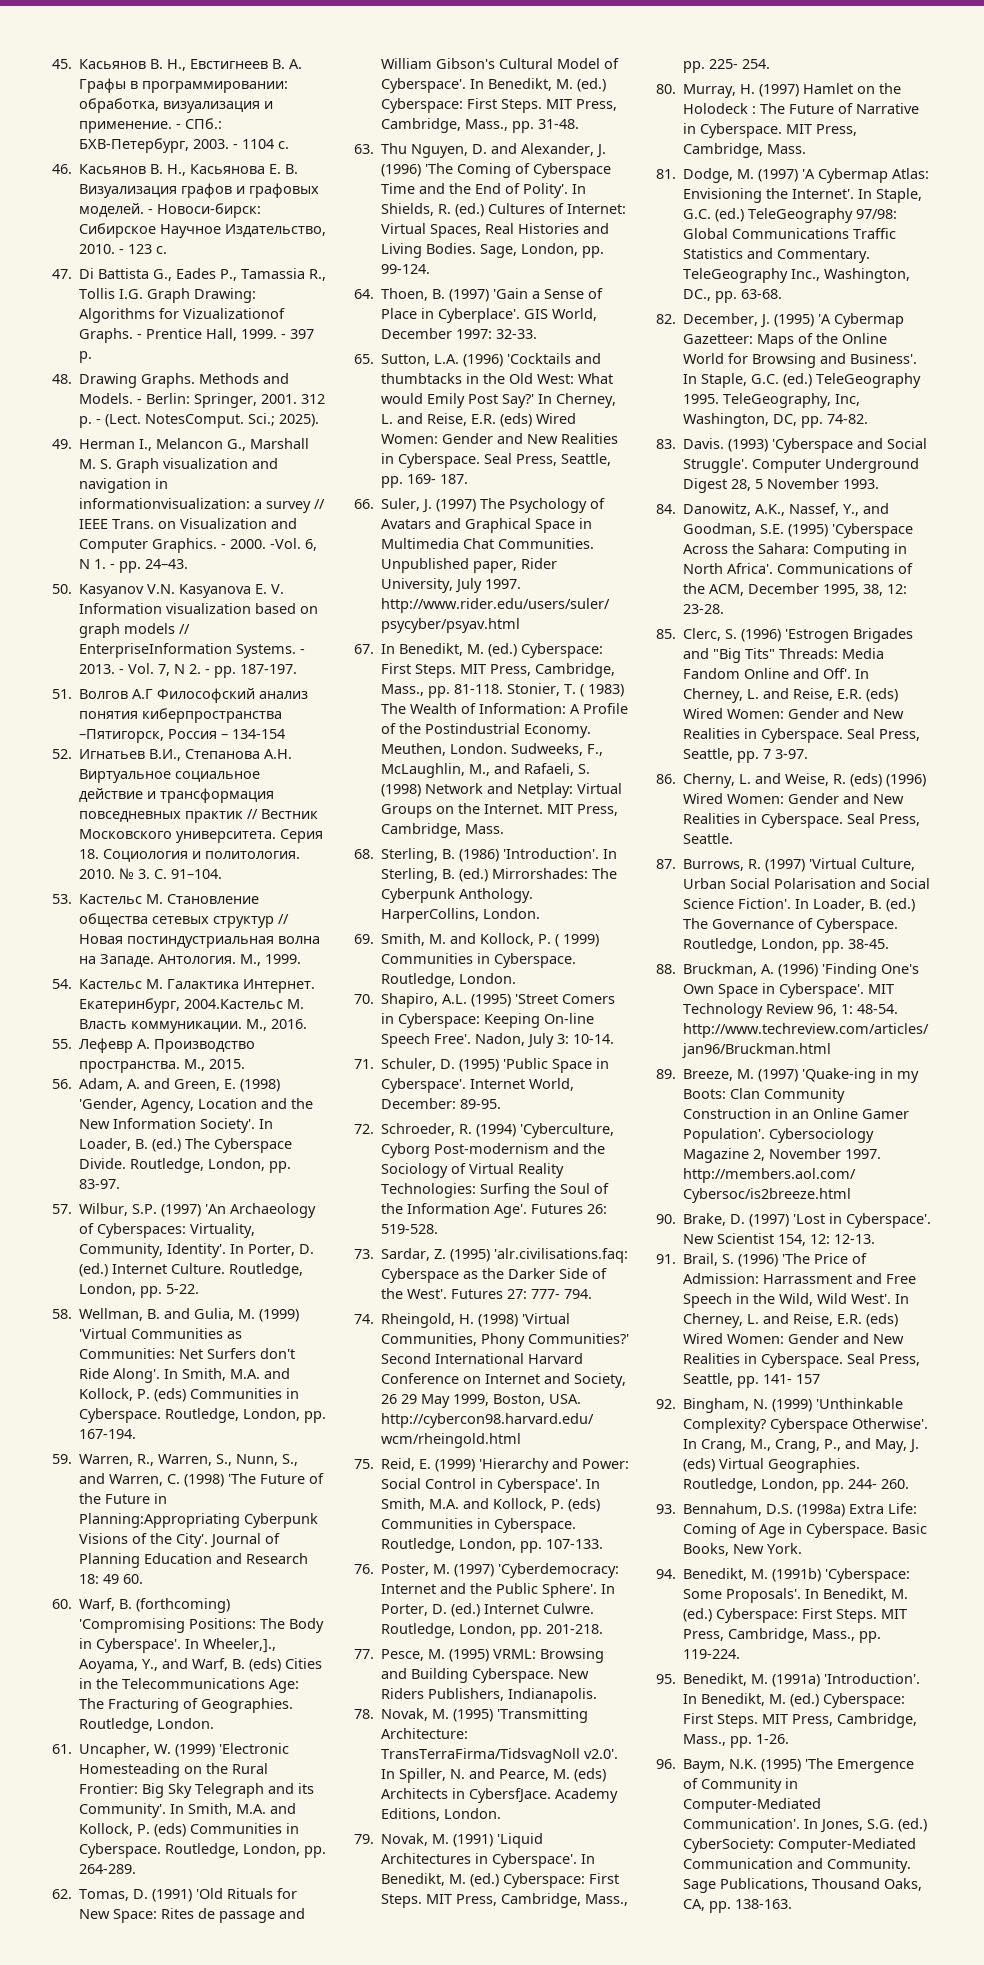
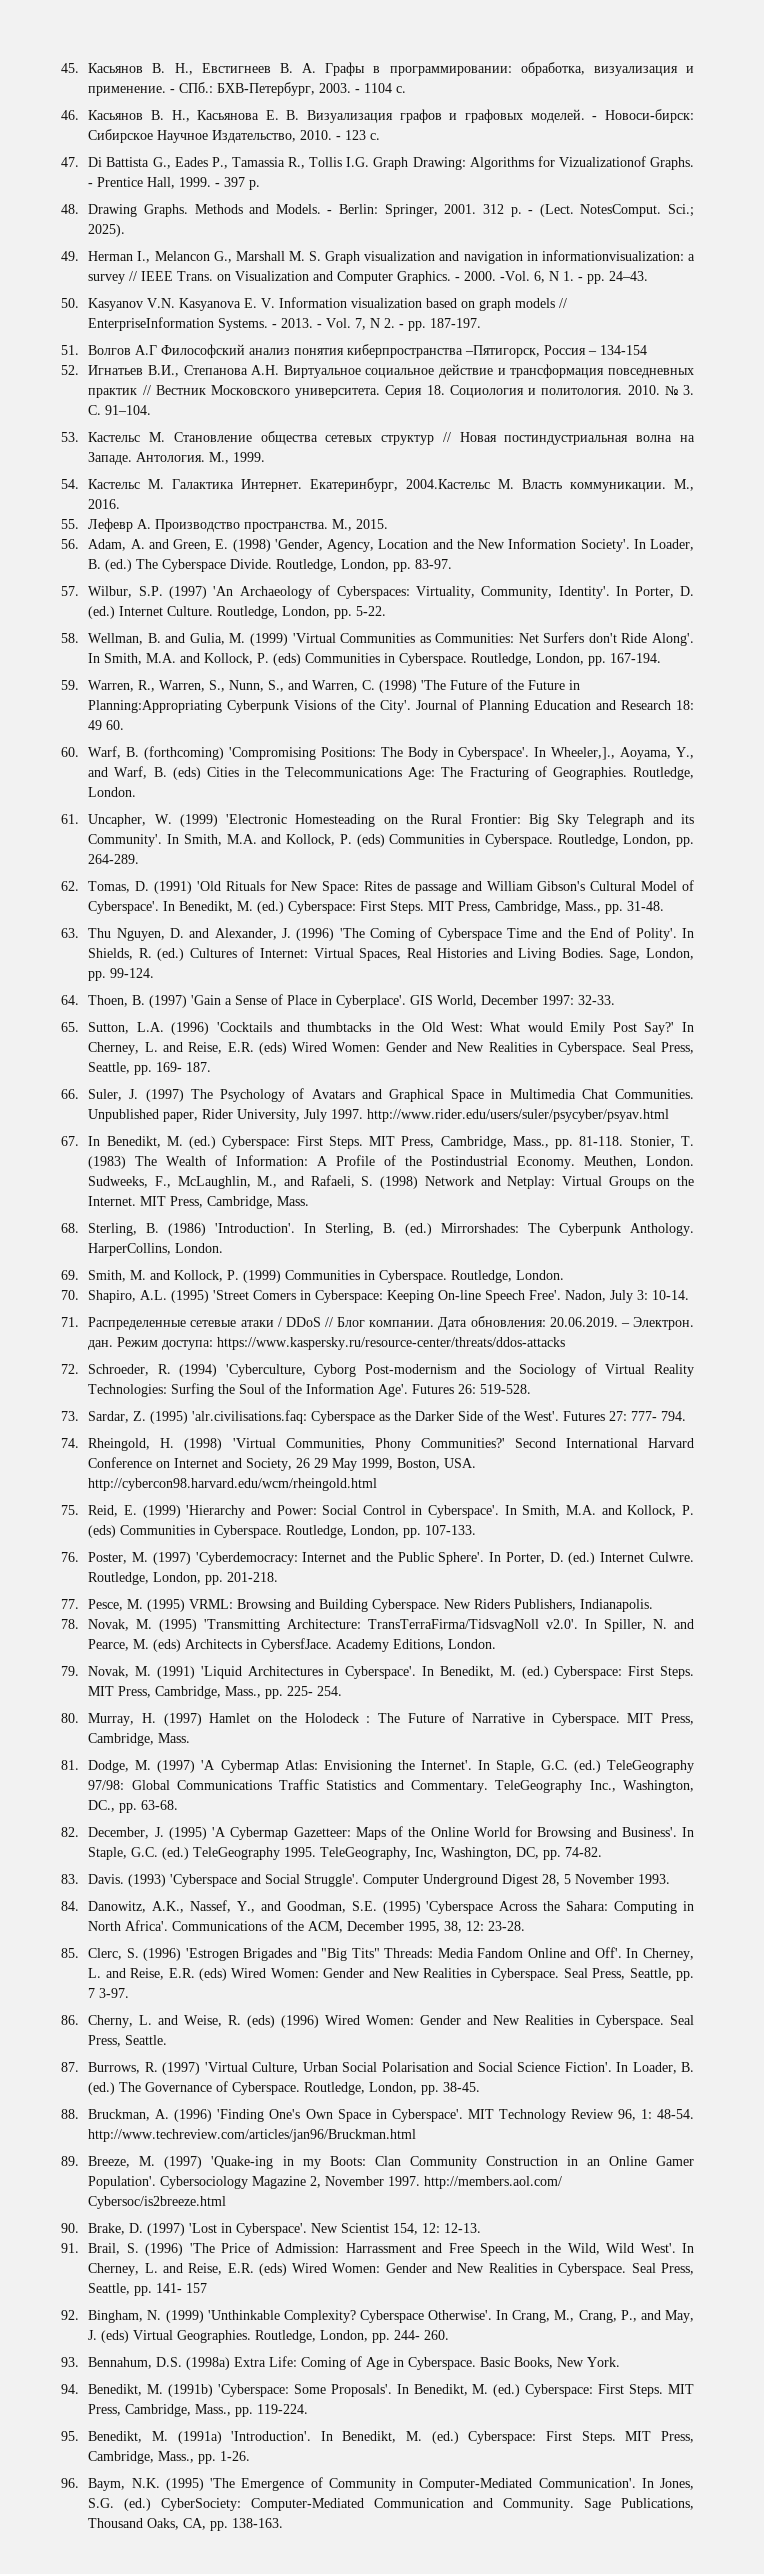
- Stonier, T. ( 1983) The Wealth of Information: A Profile of the Postindustrial Economy.
+ Stonier, T. (1983) The Wealth of Information: A Profile of the Postindustrial Economy.
- 69. Smith, M. and Kollock, P. ( 1999) Communities in Cyberspace.
+ 69. Smith, M. and Kollock, P. (1999) Communities in Cyberspace.
- 71. Schuler, D. (1995) 'Public Space in Cyberspace'. Internet World, December: 89-95.
+ 71. Распределенные сетевые атаки / DDoS // Блог компании. Дата обновления: 20.06.2019. – Электрон. дан. Режим доступа: https://www.kaspersky.ru/resource-center/threats/ddos-attacks

